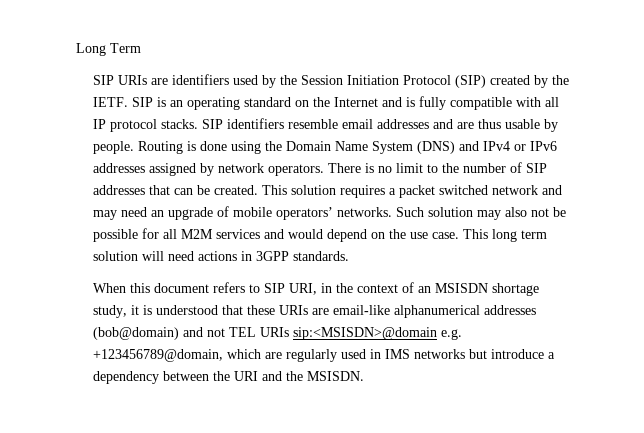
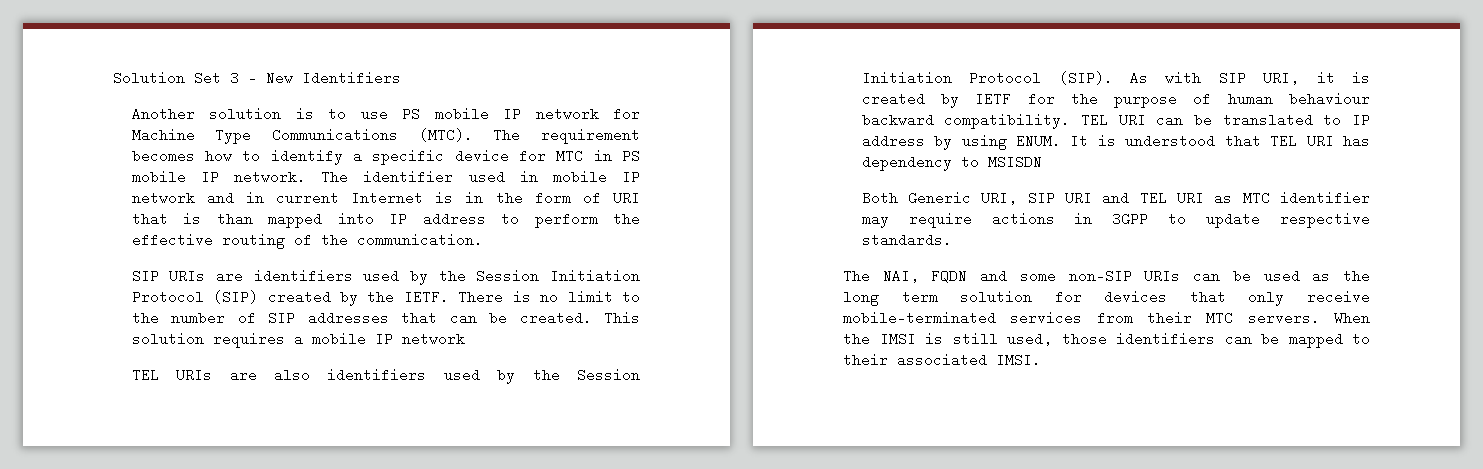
- Long Term
+ Solution Set 3 – New Identifiers
+ Another solution is to use PS mobile IP network for Machine Type Communications (MTC). The requirement becomes how to identify a specific device for MTC in PS mobile IP network. The identifier used in mobile IP network and in current Internet is in the form of URI that is than mapped into IP address to perform the effective routing of the communication.
- SIP is an operating standard on the Internet and is fully compatible with all IP protocol stacks. SIP identifiers resemble email addresses and are thus usable by people. Routing is done using the Domain Name System (DNS) and IPv4 or IPv6 addresses assigned by network operators.
- This solution requires a packet switched network and may need an upgrade of mobile operators’ networks. Such solution may also not be possible for all M2M services and would depend on the use case. This long term solution will need actions in 3GPP standards.
- When this document refers to SIP URI, in the context of an MSISDN shortage study, it is understood that these URIs are email-like alphanumerical addresses (bob@domain) and not TEL URIs sip:<MSISDN>@domain e.g. +123456789@domain, which are regularly used in IMS networks but introduce a dependency between the URI and the MSISDN.
+ This solution requires a mobile IP network
+ TEL URIs are also identifiers used by the Session Initiation Protocol (SIP). As with SIP URI, it is created by IETF for the purpose of human behaviour backward compatibility. TEL URI can be translated to IP address by using ENUM. It is understood that TEL URI has dependency to MSISDN
+ Both Generic URI, SIP URI and TEL URI as MTC identifier may require actions in 3GPP to update respective standards.
+ The NAI, FQDN and some non-SIP URIs can be used as the long term solution for devices that only receive mobile-terminated services from their MTC servers. When the IMSI is still used, those identifiers can be mapped to their associated IMSI.

